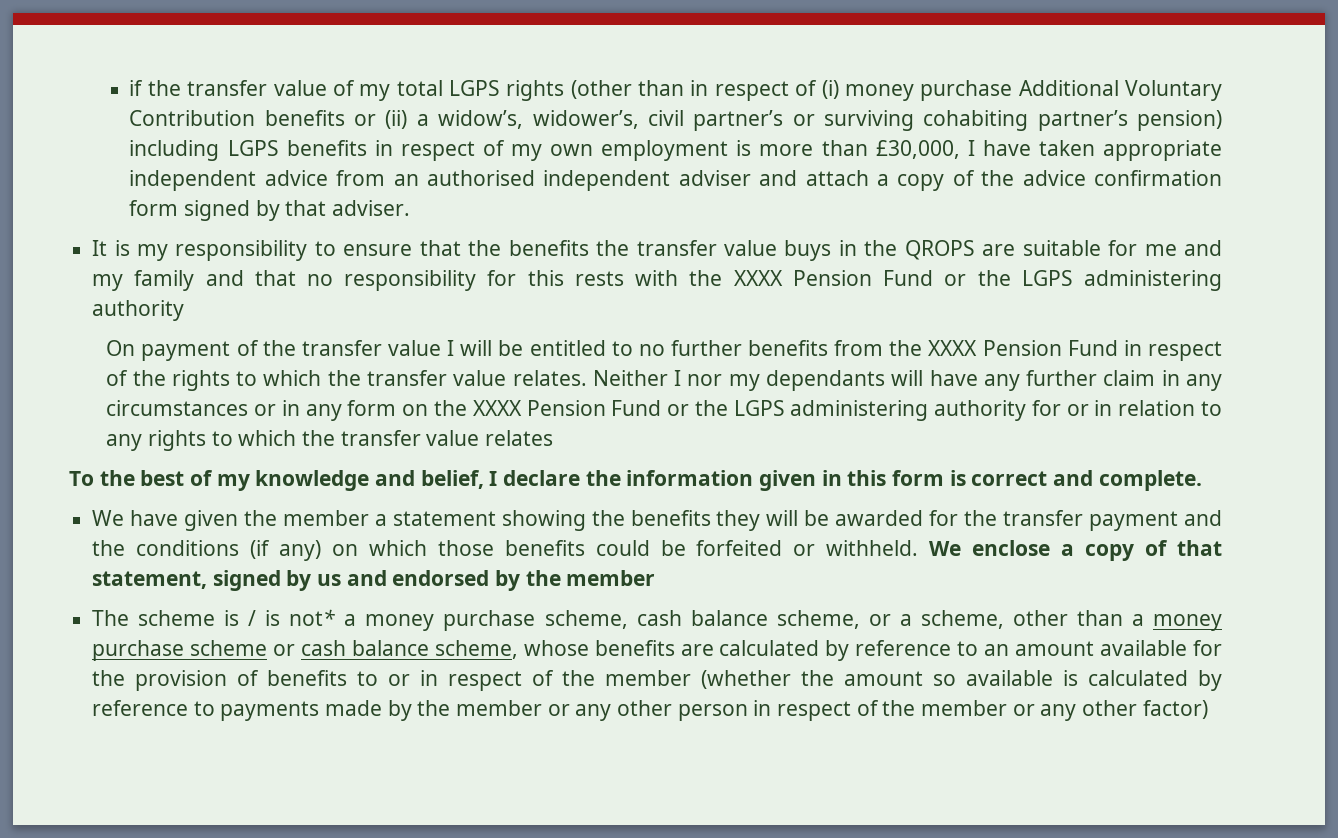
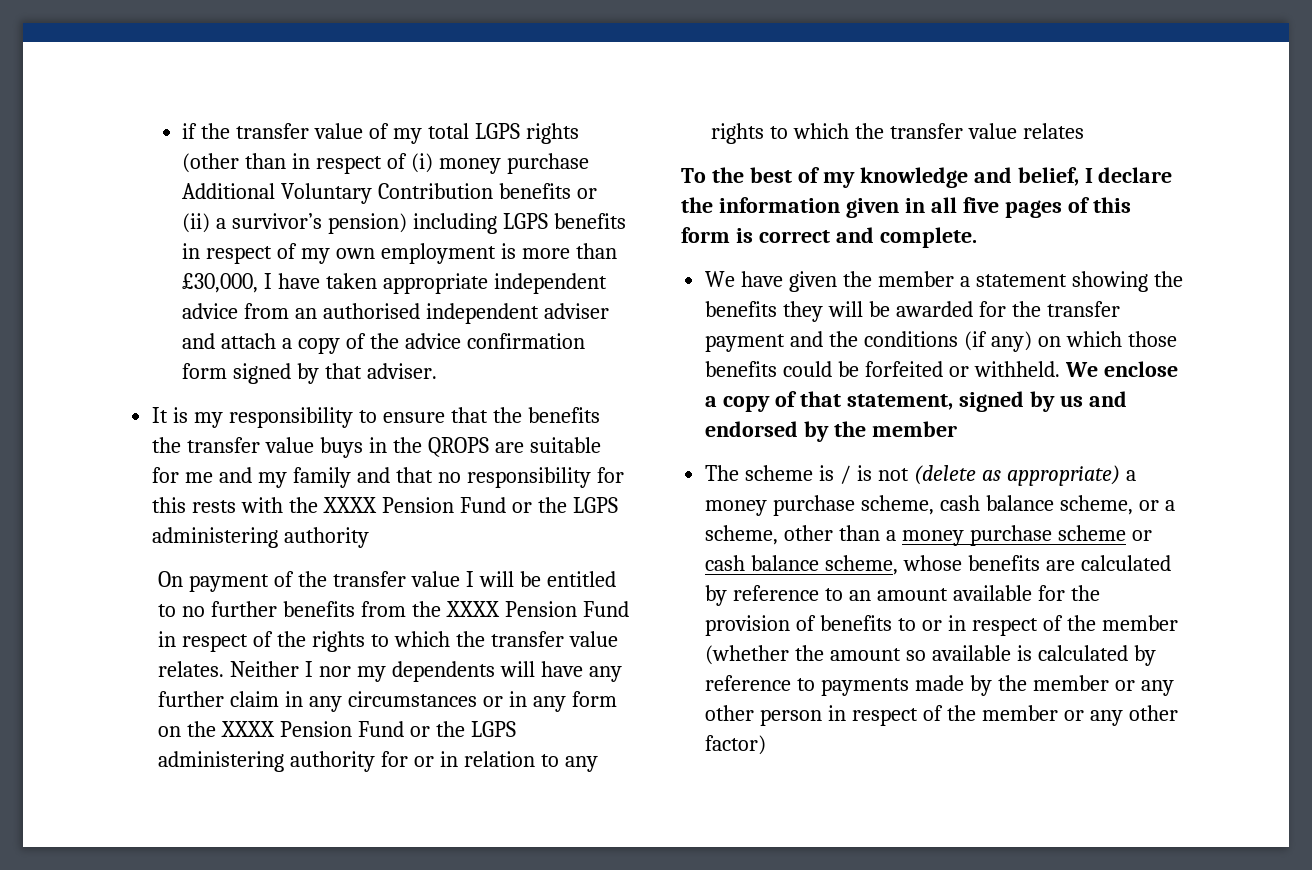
- if the transfer value of my total LGPS rights (other than in respect of (i) money purchase Additional Voluntary Contribution benefits or (ii) a widow’s, widower’s, civil partner’s or surviving cohabiting partner’s pension) including LGPS benefits in respect of my own employment is more than £30,000, I have taken appropriate independent advice from an authorised independent adviser and attach a copy of the advice confirmation form signed by that adviser.
+ if the transfer value of my total LGPS rights (other than in respect of (i) money purchase Additional Voluntary Contribution benefits or (ii) a survivor’s pension) including LGPS benefits in respect of my own employment is more than £30,000, I have taken appropriate independent advice from an authorised independent adviser and attach a copy of the advice confirmation form signed by that adviser.
- Neither I nor my dependants will have any further claim in any circumstances or in any form on the XXXX Pension Fund or the LGPS administering authority for or in relation to any rights to which the transfer value relates
+ Neither I nor my dependents will have any further claim in any circumstances or in any form on the XXXX Pension Fund or the LGPS administering authority for or in relation to any rights to which the transfer value relates
- To the best of my knowledge and belief, I declare the information given in this form is correct and complete.
+ To the best of my knowledge and belief, I declare the information given in all five pages of this form is correct and complete.
- The scheme is / is not* a money purchase scheme, cash balance scheme, or a scheme, other than a money purchase scheme or cash balance scheme, whose benefits are calculated by reference to an amount available for the provision of benefits to or in respect of the member (whether the amount so available is calculated by reference to payments made by the member or any other person in respect of the member or any other factor)
+ The scheme is / is not (delete as appropriate) a money purchase scheme, cash balance scheme, or a scheme, other than a money purchase scheme or cash balance scheme, whose benefits are calculated by reference to an amount available for the provision of benefits to or in respect of the member (whether the amount so available is calculated by reference to payments made by the member or any other person in respect of the member or any other factor)

